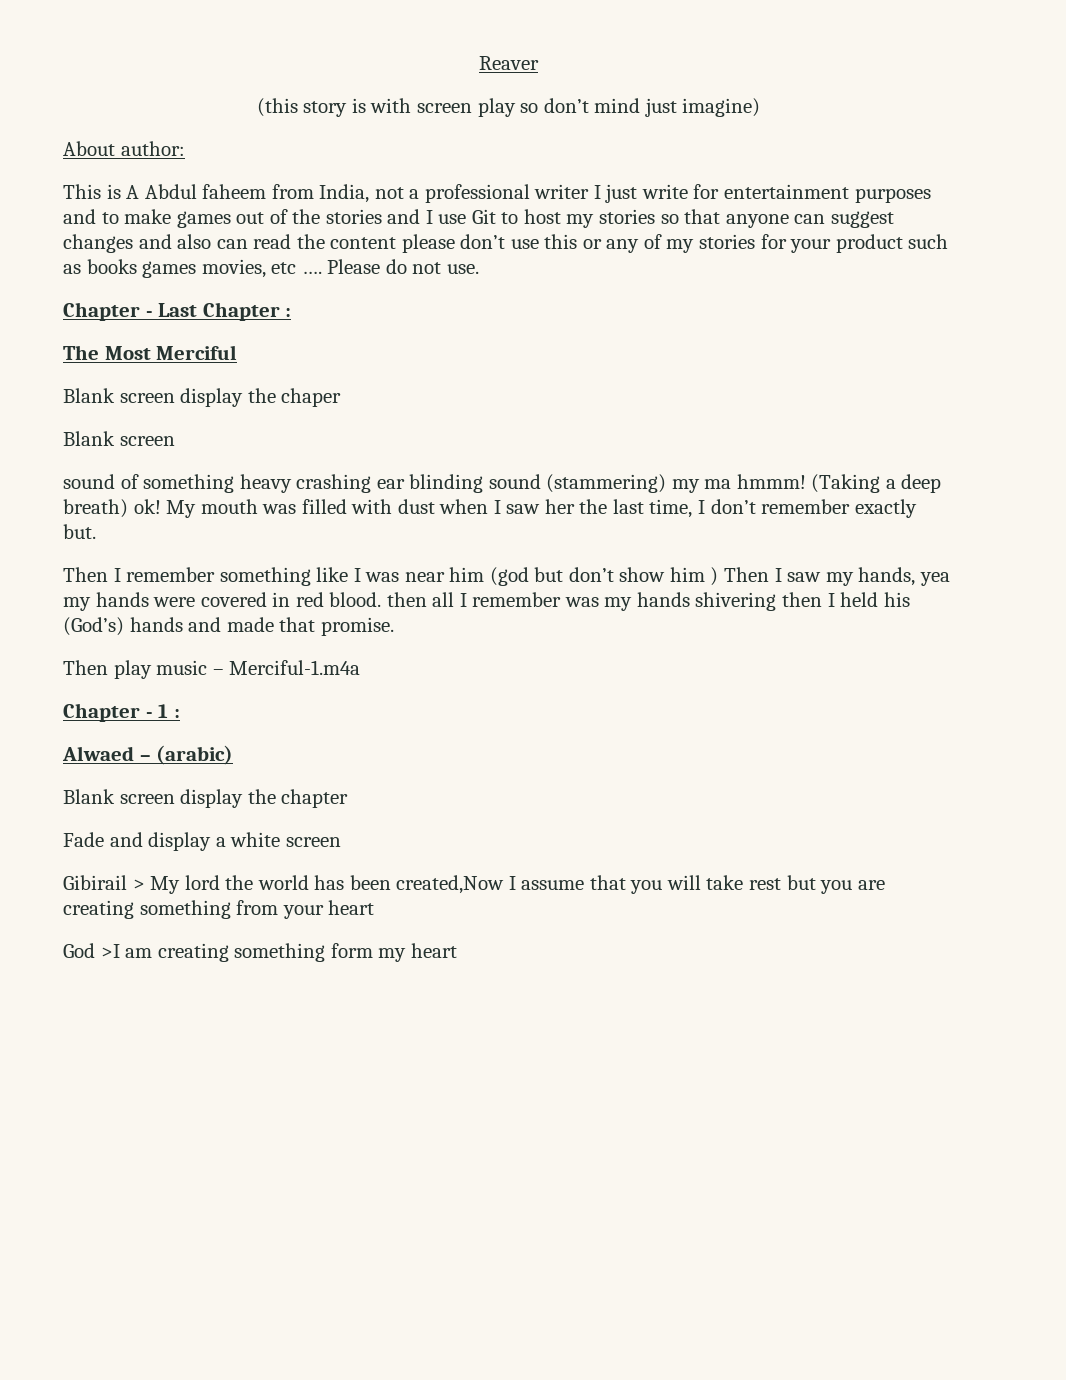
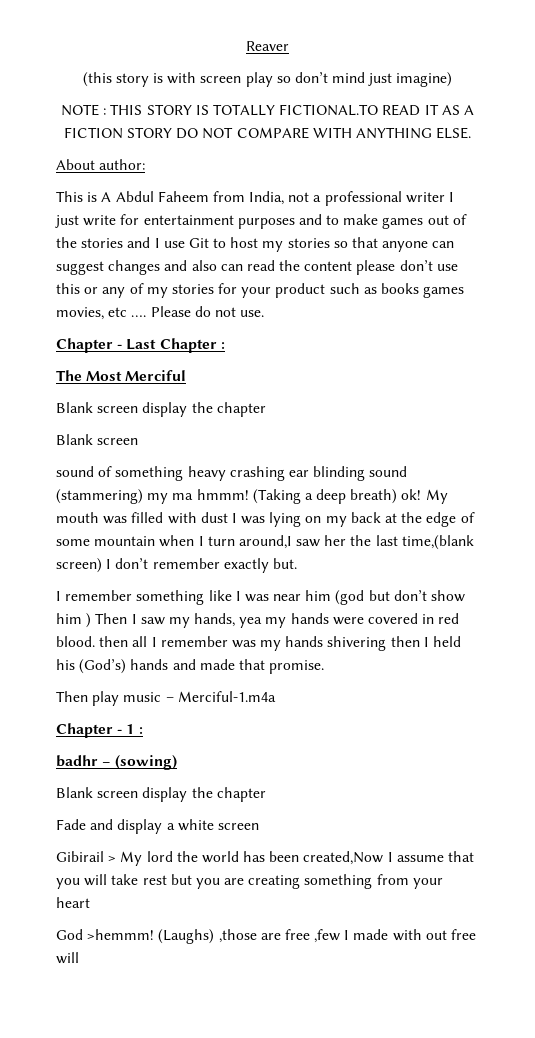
+ NOTE : THIS STORY IS TOTALLY FICTIONAL.TO READ IT AS A FICTION STORY DO NOT COMPARE WITH ANYTHING ELSE.
- This is A Abdul faheem from India, not a professional writer I just write for entertainment purposes and to make games out of the stories and I use Git to host my stories so that anyone can suggest changes and also can read the content please don’t use this or any of my stories for your product such as books games movies, etc ….
+ This is A Abdul Faheem from India, not a professional writer I just write for entertainment purposes and to make games out of the stories and I use Git to host my stories so that anyone can suggest changes and also can read the content please don’t use this or any of my stories for your product such as books games movies, etc ….
  The Most Merciful
- Blank screen display the chaper
+ Blank screen display the chapter
- My mouth was filled with dust when I saw her the last time, I don’t remember exactly but.
+ My mouth was filled with dust I was lying on my back at the edge of some mountain when I turn around,I saw her the last time,(blank screen) I don’t remember exactly but.
- Then I remember something like I was near him (god but don’t show him ) Then I saw my hands, yea my hands were covered in red blood. then all I remember was my hands shivering then I held his (God’s) hands and made that promise.
+ I remember something like I was near him (god but don’t show him ) Then I saw my hands, yea my hands were covered in red blood. then all I remember was my hands shivering then I held his (God’s) hands and made that promise.
- Alwaed – (arabic)
+ badhr – (sowing)
- God >I am creating something form my heart
+ God >hemmm! (Laughs) ,those are free ,few I made with out free will

